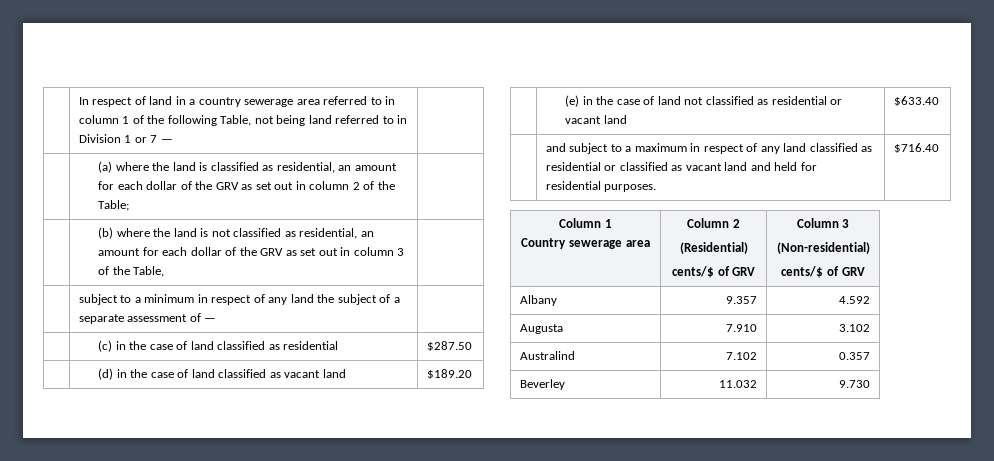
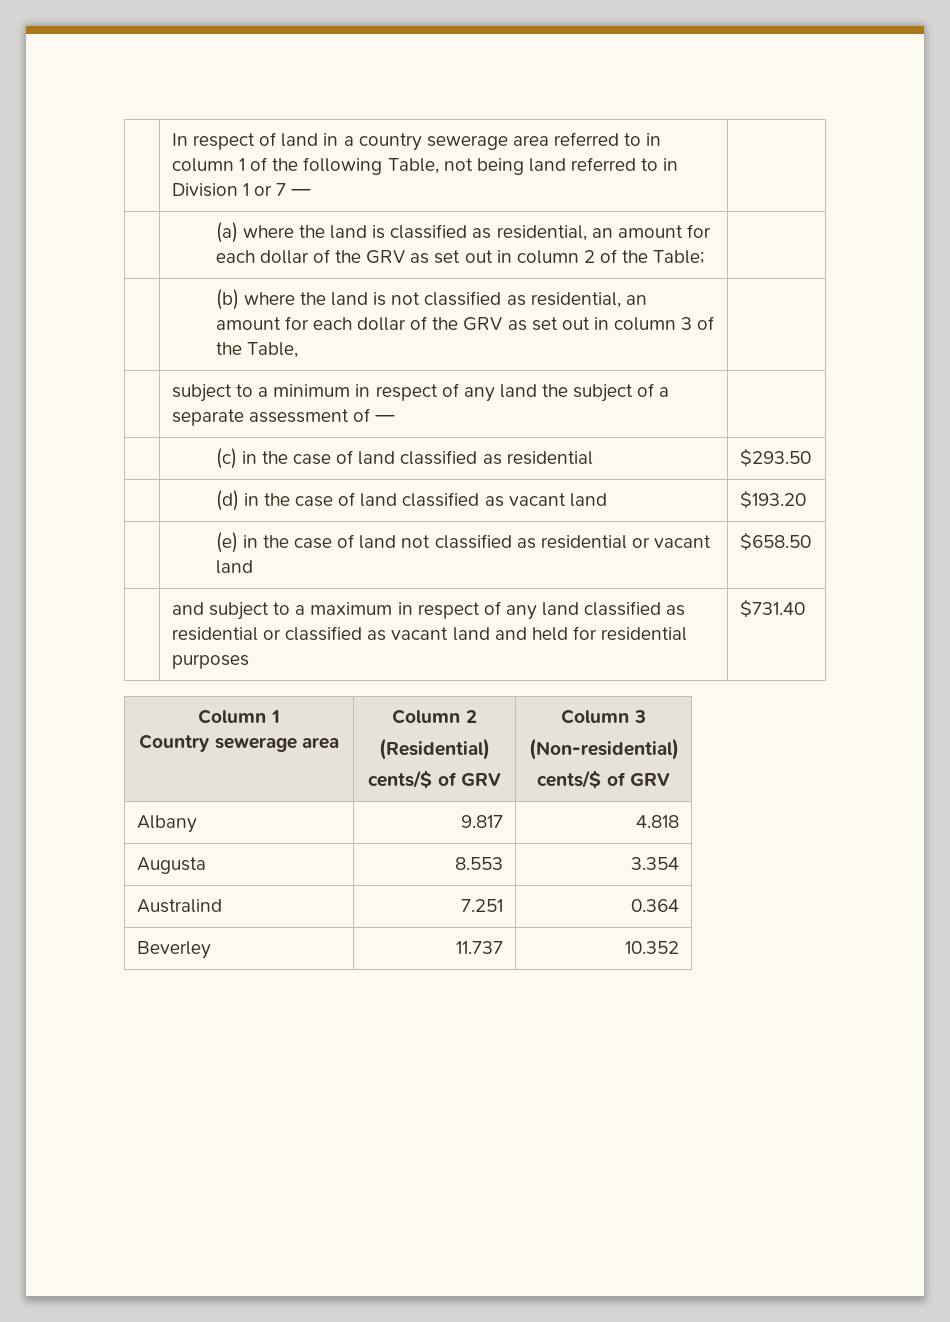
- | (c) in the case of land classified as residential | $287.50
+ | (c) in the case of land classified as residential | $293.50
- | (d) in the case of land classified as vacant land | $189.20
+ | (d) in the case of land classified as vacant land | $193.20
- | (e) in the case of land not classified as residential or vacant land | $633.40
+ | (e) in the case of land not classified as residential or vacant land | $658.50
- | and subject to a maximum in respect of any land classified as residential or classified as vacant land and held for residential purposes. | $716.40
+ | and subject to a maximum in respect of any land classified as residential or classified as vacant land and held for residential purposes | $731.40
- Albany | 9.357 | 4.592
+ Albany | 9.817 | 4.818
- Augusta | 7.910 | 3.102
+ Augusta | 8.553 | 3.354
- Australind | 7.102 | 0.357
+ Australind | 7.251 | 0.364
- Beverley | 11.032 | 9.730
+ Beverley | 11.737 | 10.352

